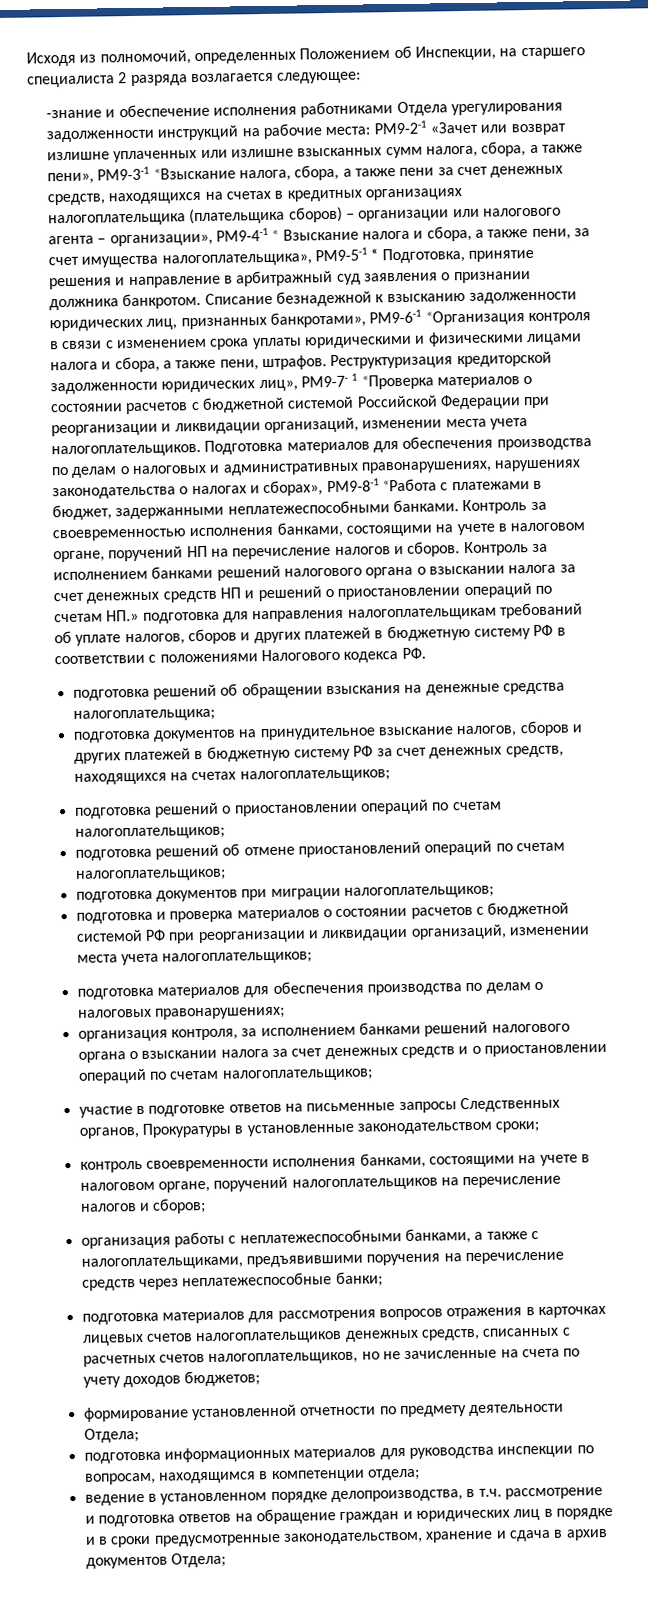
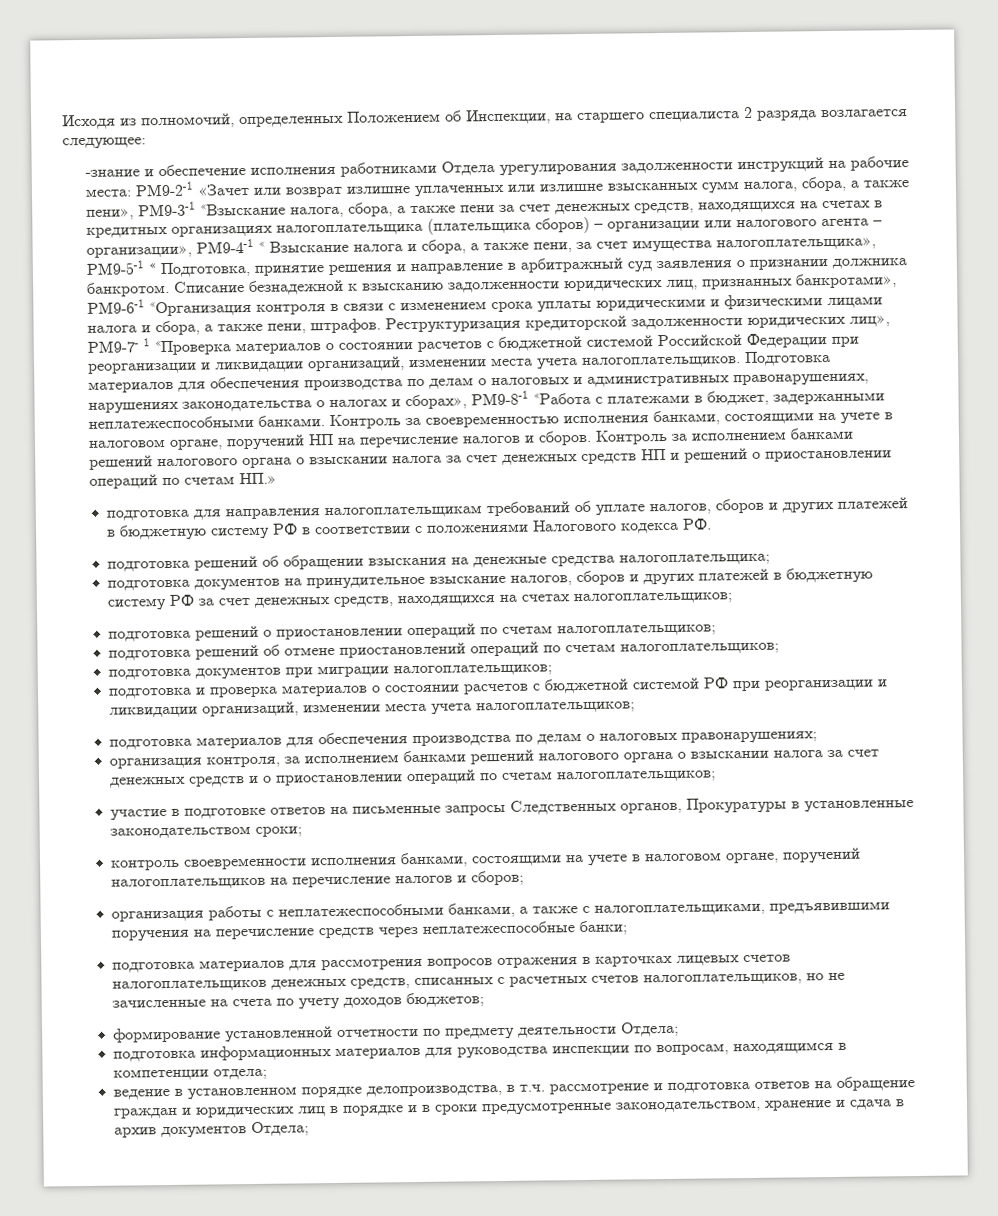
- Контроль за исполнением банками решений налогового органа о взыскании налога за счет денежных средств НП и решений о приостановлении операций по счетам НП.» подготовка для направления налогоплательщикам требований об уплате налогов, сборов и других платежей в бюджетную систему РФ в соответствии с положениями Налогового кодекса РФ.
+ Контроль за исполнением банками решений налогового органа о взыскании налога за счет денежных средств НП и решений о приостановлении операций по счетам НП.»
+ подготовка для направления налогоплательщикам требований об уплате налогов, сборов и других платежей в бюджетную систему РФ в соответствии с положениями Налогового кодекса РФ.

